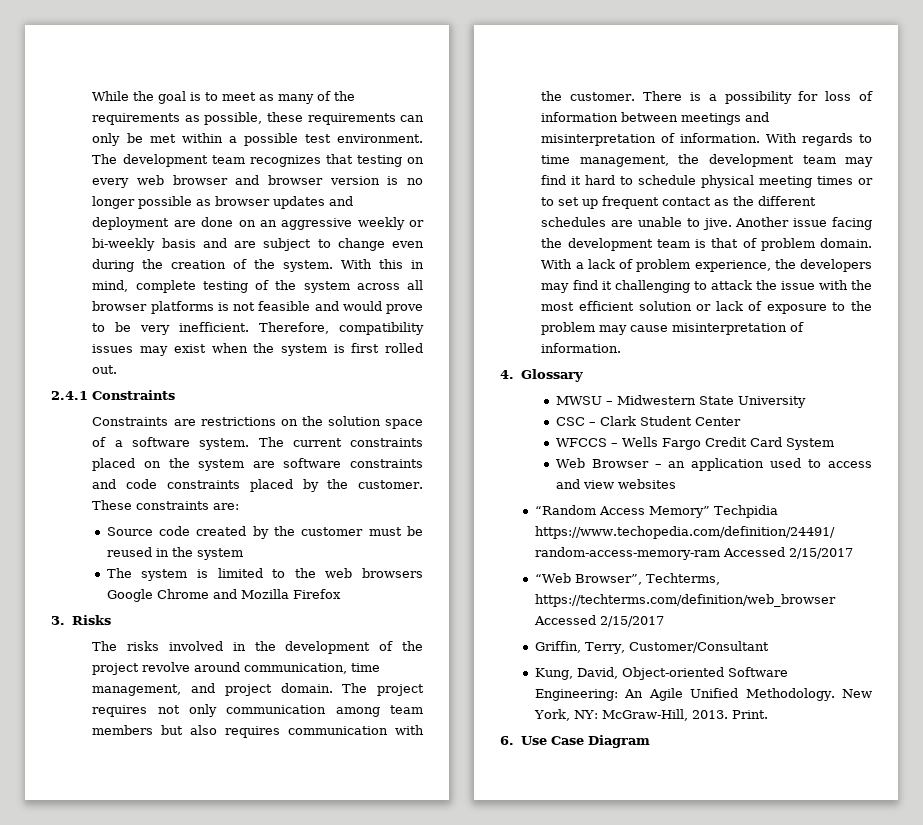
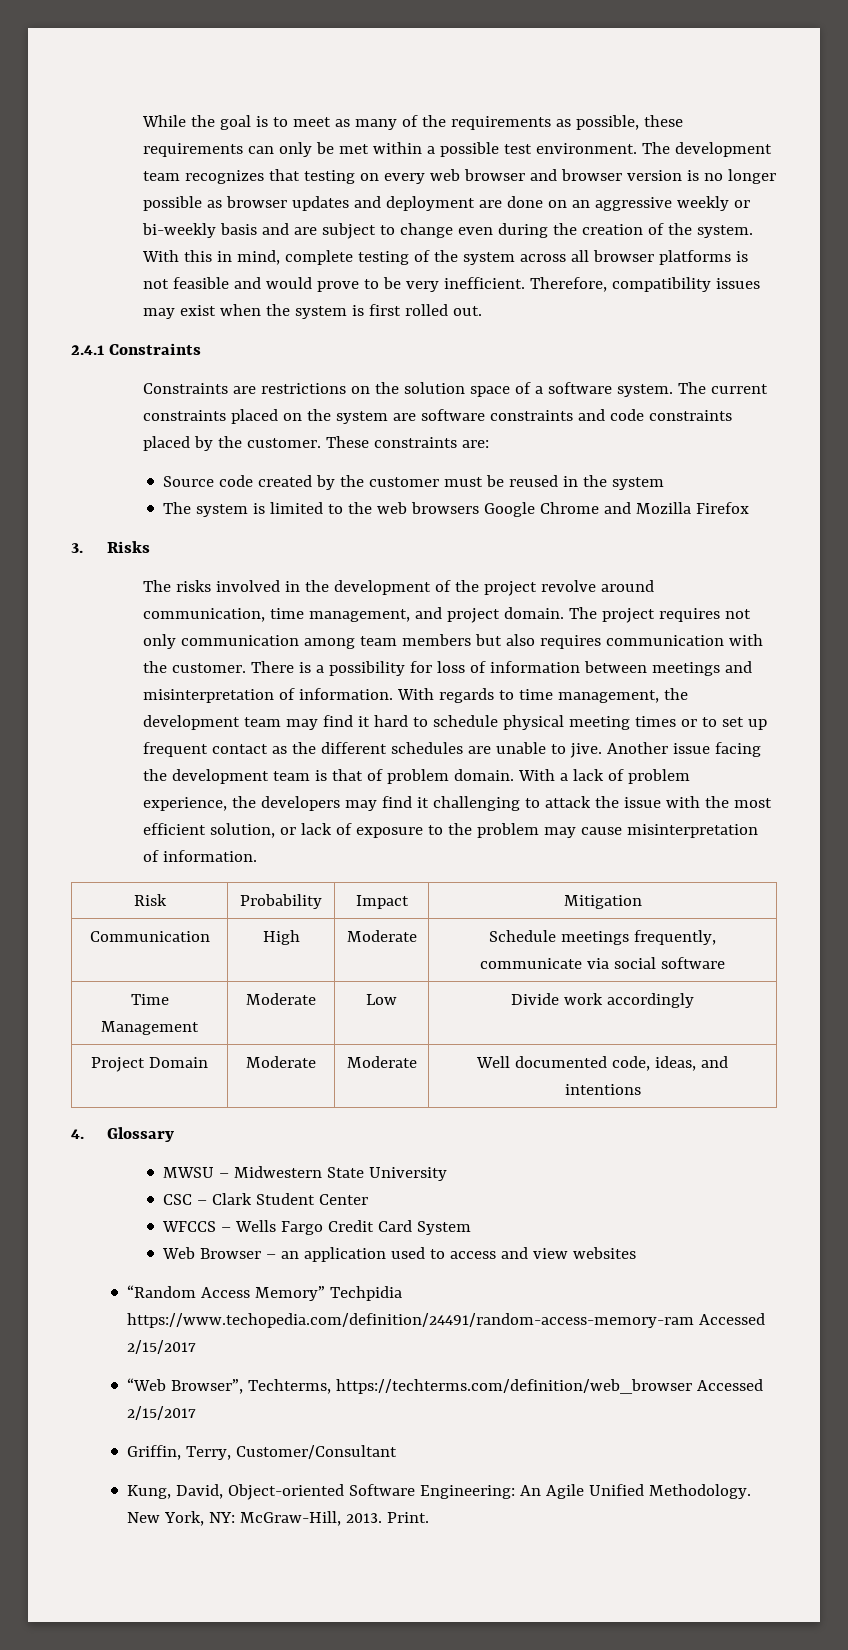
- With a lack of problem experience, the developers may find it challenging to attack the issue with the most efficient solution or lack of exposure to the problem may cause misinterpretation of information.
+ With a lack of problem experience, the developers may find it challenging to attack the issue with the most efficient solution, or lack of exposure to the problem may cause misinterpretation of information.
+ Risk | Probability | Impact | Mitigation
+ Communication | High | Moderate | Schedule meetings frequently, communicate via social software
+ Time Management | Moderate | Low | Divide work accordingly
+ Project Domain | Moderate | Moderate | Well documented code, ideas, and intentions
- 6. Use Case Diagram

